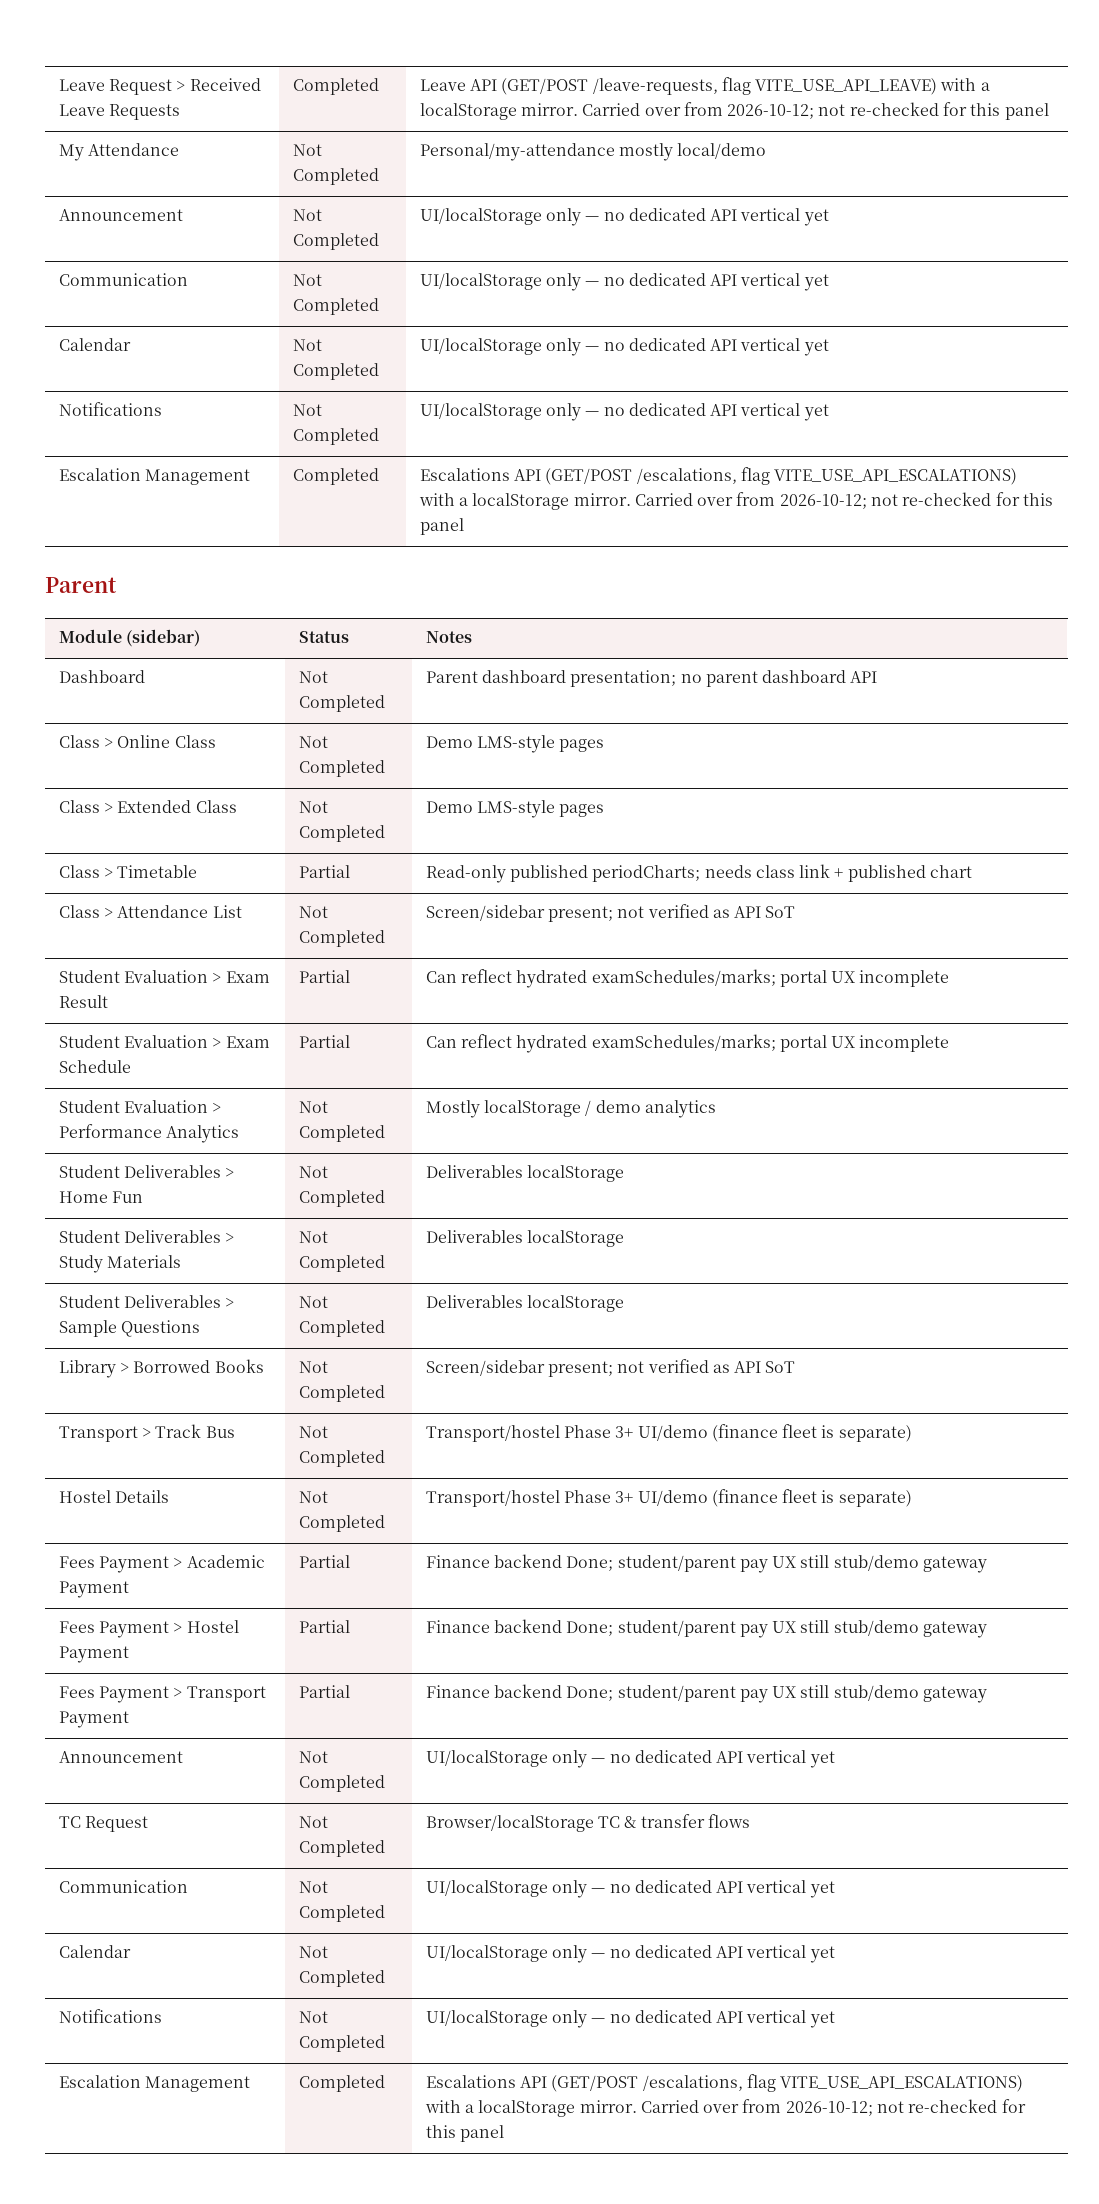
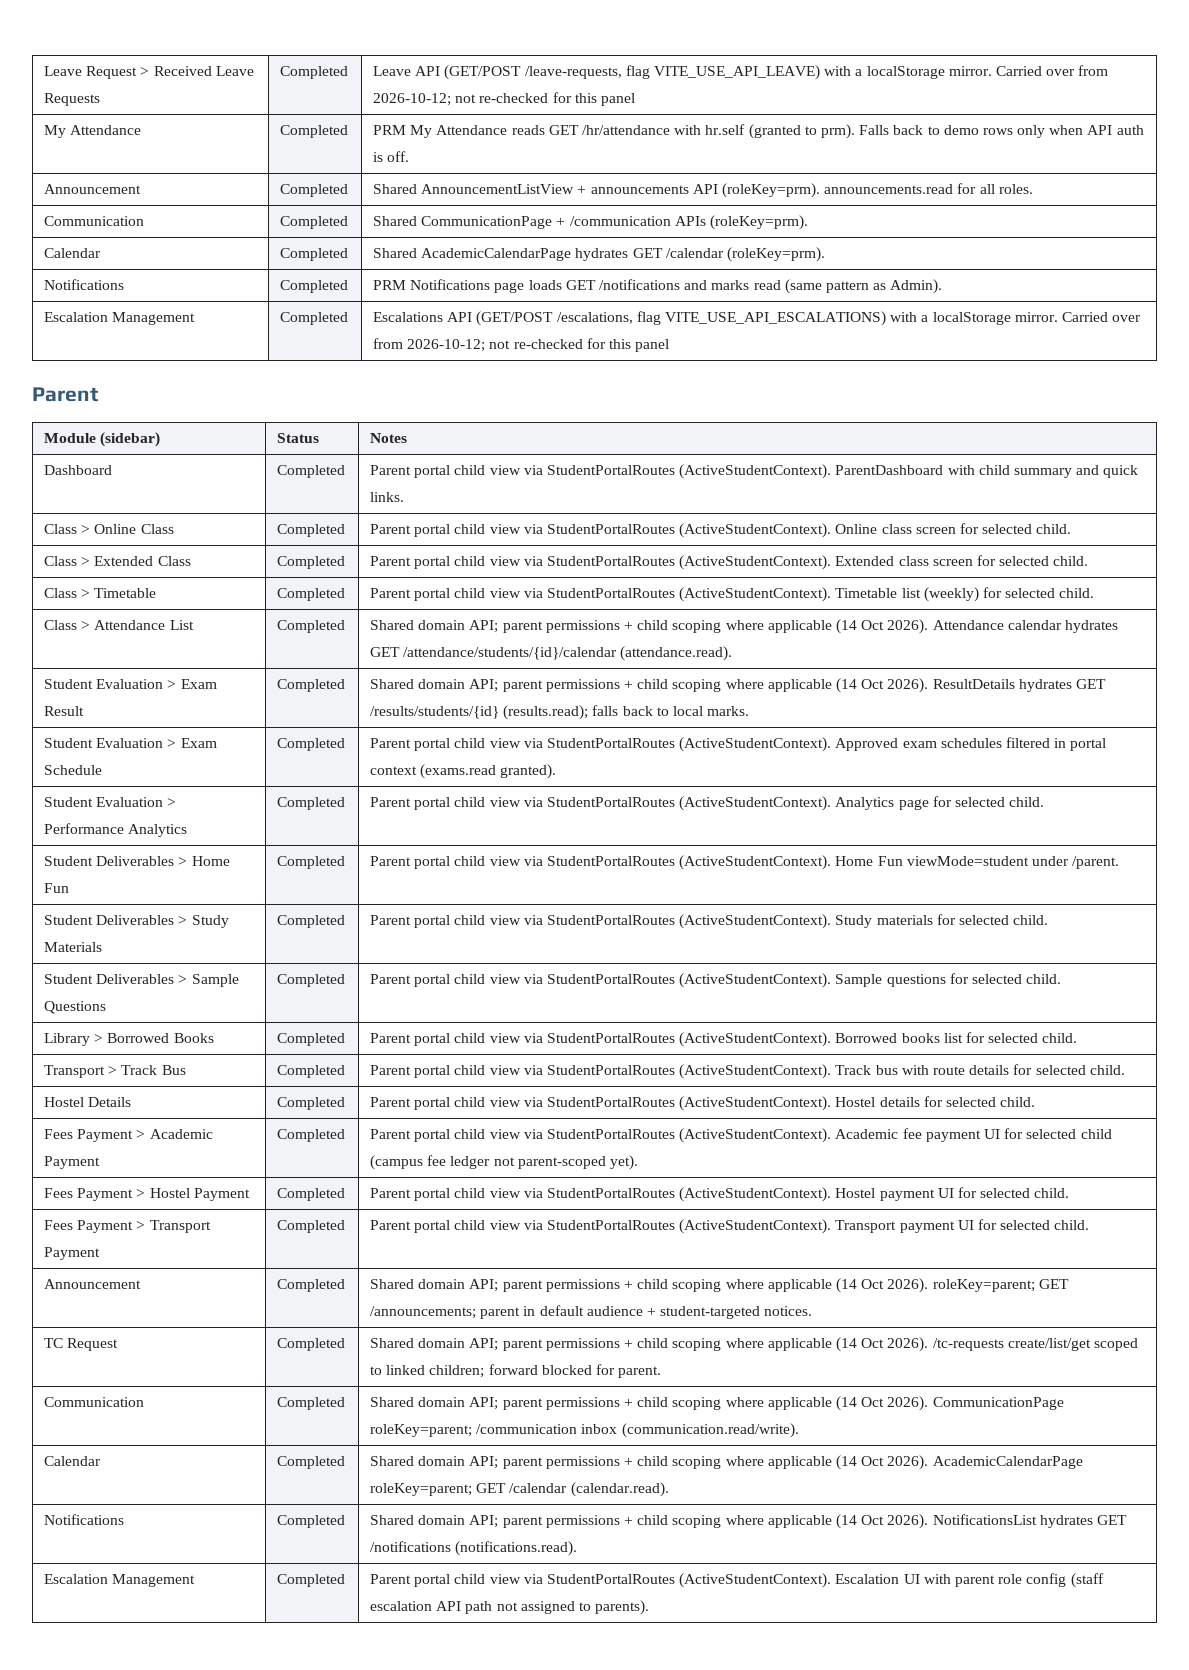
- My Attendance | Not Completed | Personal/my-attendance mostly local/demo
- Announcement | Not Completed | UI/localStorage only — no dedicated API vertical yet
- Communication | Not Completed | UI/localStorage only — no dedicated API vertical yet
- Calendar | Not Completed | UI/localStorage only — no dedicated API vertical yet
- Notifications | Not Completed | UI/localStorage only — no dedicated API vertical yet
+ My Attendance | Completed | PRM My Attendance reads GET /hr/attendance with hr.self (granted to prm). Falls back to demo rows only when API auth is off.
+ Announcement | Completed | Shared AnnouncementListView + announcements API (roleKey=prm). announcements.read for all roles.
+ Communication | Completed | Shared CommunicationPage + /communication APIs (roleKey=prm).
+ Calendar | Completed | Shared AcademicCalendarPage hydrates GET /calendar (roleKey=prm).
+ Notifications | Completed | PRM Notifications page loads GET /notifications and marks read (same pattern as Admin).
- Dashboard | Not Completed | Parent dashboard presentation; no parent dashboard API
+ Dashboard | Completed | Parent portal child view via StudentPortalRoutes (ActiveStudentContext). ParentDashboard with child summary and quick links.
- Class > Online Class | Not Completed | Demo LMS-style pages
+ Class > Online Class | Completed | Parent portal child view via StudentPortalRoutes (ActiveStudentContext). Online class screen for selected child.
- Class > Extended Class | Not Completed | Demo LMS-style pages
- Class > Timetable | Partial | Read-only published periodCharts; needs class link + published chart
+ Class > Extended Class | Completed | Parent portal child view via StudentPortalRoutes (ActiveStudentContext). Extended class screen for selected child.
+ Class > Timetable | Completed | Parent portal child view via StudentPortalRoutes (ActiveStudentContext). Timetable list (weekly) for selected child.
- Class > Attendance List | Not Completed | Screen/sidebar present; not verified as API SoT
+ Class > Attendance List | Completed | Shared domain API; parent permissions + child scoping where applicable (14 Oct 2026). Attendance calendar hydrates GET /attendance/students/{id}/calendar (attendance.read).
- Student Evaluation > Exam Result | Partial | Can reflect hydrated examSchedules/marks; portal UX incomplete
+ Student Evaluation > Exam Result | Completed | Shared domain API; parent permissions + child scoping where applicable (14 Oct 2026). ResultDetails hydrates GET /results/students/{id} (results.read); falls back to local marks.
- Student Evaluation > Exam Schedule | Partial | Can reflect hydrated examSchedules/marks; portal UX incomplete
+ Student Evaluation > Exam Schedule | Completed | Parent portal child view via StudentPortalRoutes (ActiveStudentContext). Approved exam schedules filtered in portal context (exams.read granted).
- Student Evaluation > Performance Analytics | Not Completed | Mostly localStorage / demo analytics
+ Student Evaluation > Performance Analytics | Completed | Parent portal child view via StudentPortalRoutes (ActiveStudentContext). Analytics page for selected child.
- Student Deliverables > Home Fun | Not Completed | Deliverables localStorage
+ Student Deliverables > Home Fun | Completed | Parent portal child view via StudentPortalRoutes (ActiveStudentContext). Home Fun viewMode=student under /parent.
- Student Deliverables > Study Materials | Not Completed | Deliverables localStorage
+ Student Deliverables > Study Materials | Completed | Parent portal child view via StudentPortalRoutes (ActiveStudentContext). Study materials for selected child.
- Student Deliverables > Sample Questions | Not Completed | Deliverables localStorage
+ Student Deliverables > Sample Questions | Completed | Parent portal child view via StudentPortalRoutes (ActiveStudentContext). Sample questions for selected child.
- Library > Borrowed Books | Not Completed | Screen/sidebar present; not verified as API SoT
+ Library > Borrowed Books | Completed | Parent portal child view via StudentPortalRoutes (ActiveStudentContext). Borrowed books list for selected child.
- Transport > Track Bus | Not Completed | Transport/hostel Phase 3+ UI/demo (finance fleet is separate)
+ Transport > Track Bus | Completed | Parent portal child view via StudentPortalRoutes (ActiveStudentContext). Track bus with route details for selected child.
- Hostel Details | Not Completed | Transport/hostel Phase 3+ UI/demo (finance fleet is separate)
+ Hostel Details | Completed | Parent portal child view via StudentPortalRoutes (ActiveStudentContext). Hostel details for selected child.
- Fees Payment > Academic Payment | Partial | Finance backend Done; student/parent pay UX still stub/demo gateway
+ Fees Payment > Academic Payment | Completed | Parent portal child view via StudentPortalRoutes (ActiveStudentContext). Academic fee payment UI for selected child (campus fee ledger not parent-scoped yet).
- Fees Payment > Hostel Payment | Partial | Finance backend Done; student/parent pay UX still stub/demo gateway
+ Fees Payment > Hostel Payment | Completed | Parent portal child view via StudentPortalRoutes (ActiveStudentContext). Hostel payment UI for selected child.
- Fees Payment > Transport Payment | Partial | Finance backend Done; student/parent pay UX still stub/demo gateway
- Announcement | Not Completed | UI/localStorage only — no dedicated API vertical yet
+ Fees Payment > Transport Payment | Completed | Parent portal child view via StudentPortalRoutes (ActiveStudentContext). Transport payment UI for selected child.
+ Announcement | Completed | Shared domain API; parent permissions + child scoping where applicable (14 Oct 2026). roleKey=parent; GET /announcements; parent in default audience + student-targeted notices.
- TC Request | Not Completed | Browser/localStorage TC & transfer flows
- Communication | Not Completed | UI/localStorage only — no dedicated API vertical yet
- Calendar | Not Completed | UI/localStorage only — no dedicated API vertical yet
- Notifications | Not Completed | UI/localStorage only — no dedicated API vertical yet
- Escalation Management | Completed | Escalations API (GET/POST /escalations, flag VITE_USE_API_ESCALATIONS) with a localStorage mirror. Carried over from 2026-10-12; not re-checked for this panel
+ TC Request | Completed | Shared domain API; parent permissions + child scoping where applicable (14 Oct 2026). /tc-requests create/list/get scoped to linked children; forward blocked for parent.
+ Communication | Completed | Shared domain API; parent permissions + child scoping where applicable (14 Oct 2026). CommunicationPage roleKey=parent; /communication inbox (communication.read/write).
+ Calendar | Completed | Shared domain API; parent permissions + child scoping where applicable (14 Oct 2026). AcademicCalendarPage roleKey=parent; GET /calendar (calendar.read).
+ Notifications | Completed | Shared domain API; parent permissions + child scoping where applicable (14 Oct 2026). NotificationsList hydrates GET /notifications (notifications.read).
+ Escalation Management | Completed | Parent portal child view via StudentPortalRoutes (ActiveStudentContext). Escalation UI with parent role config (staff escalation API path not assigned to parents).

